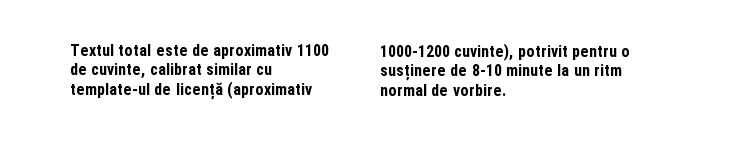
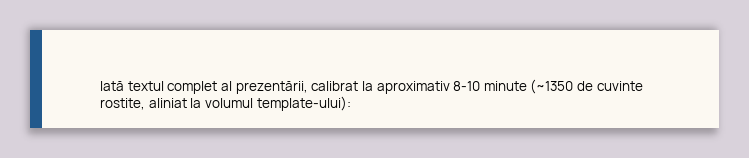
- Textul total este de aproximativ 1100 de cuvinte, calibrat similar cu template-ul de licență (aproximativ 1000-1200 cuvinte), potrivit pentru o susținere de 8-10 minute la un ritm normal de vorbire.
+ Iată textul complet al prezentării, calibrat la aproximativ 8-10 minute (~1350 de cuvinte rostite, aliniat la volumul template-ului):

